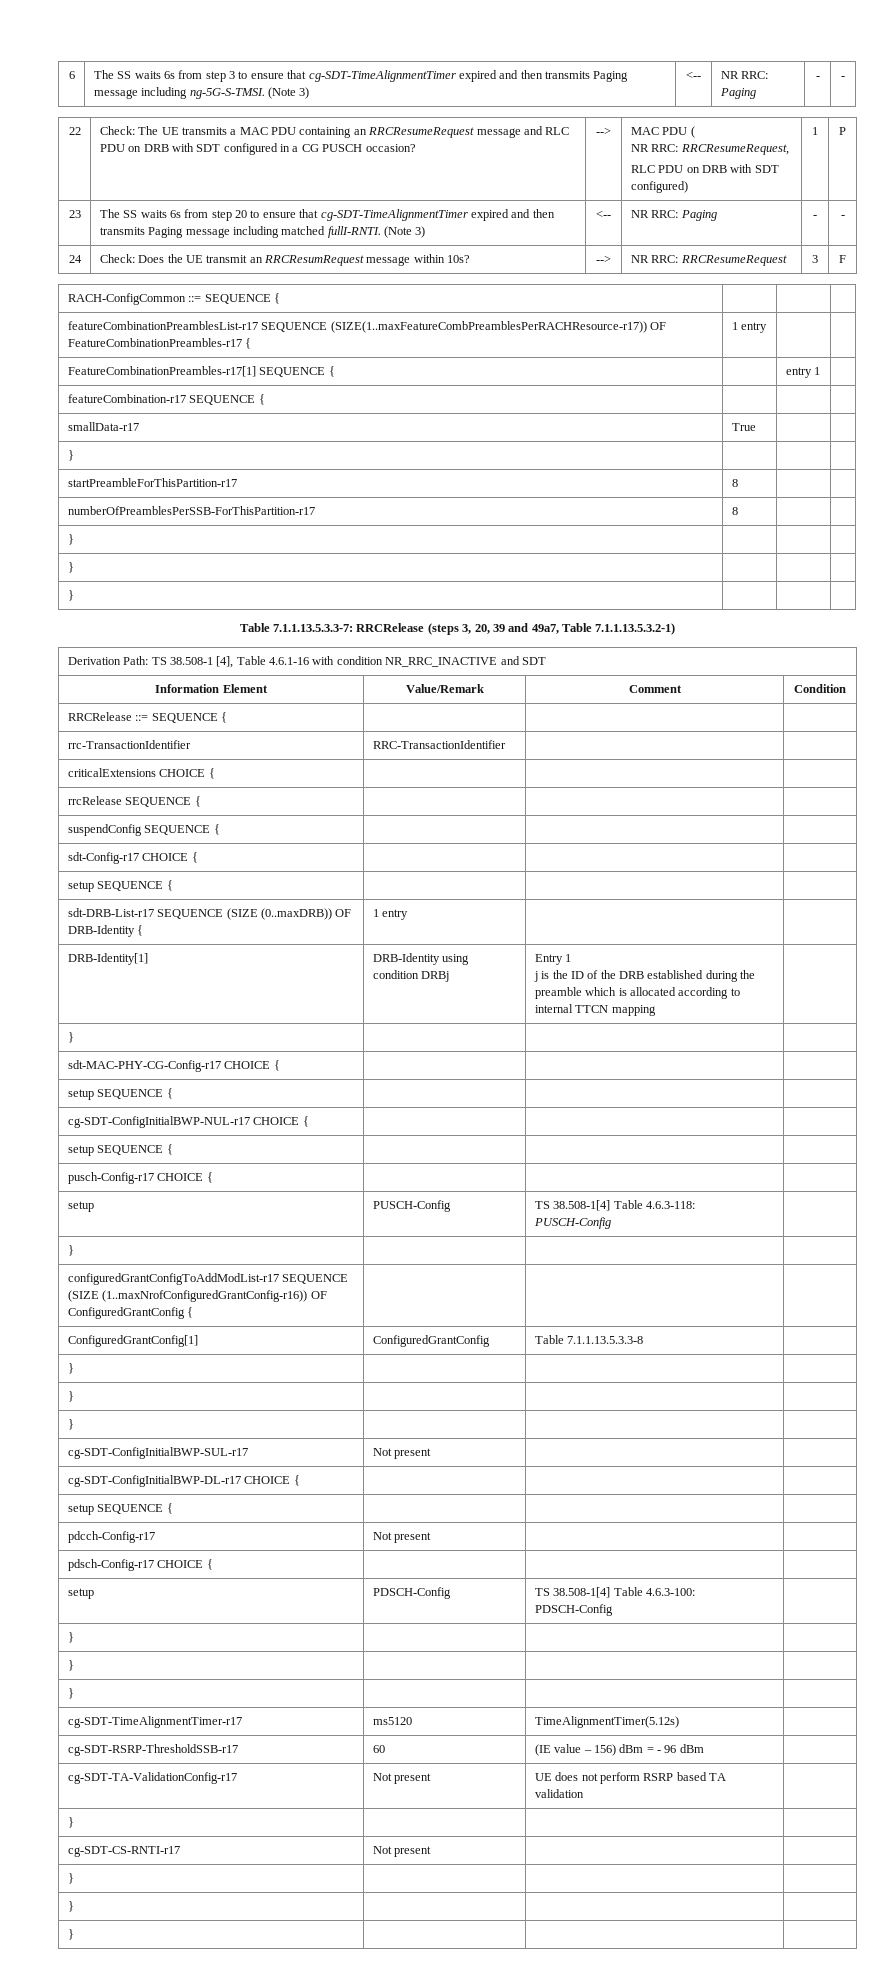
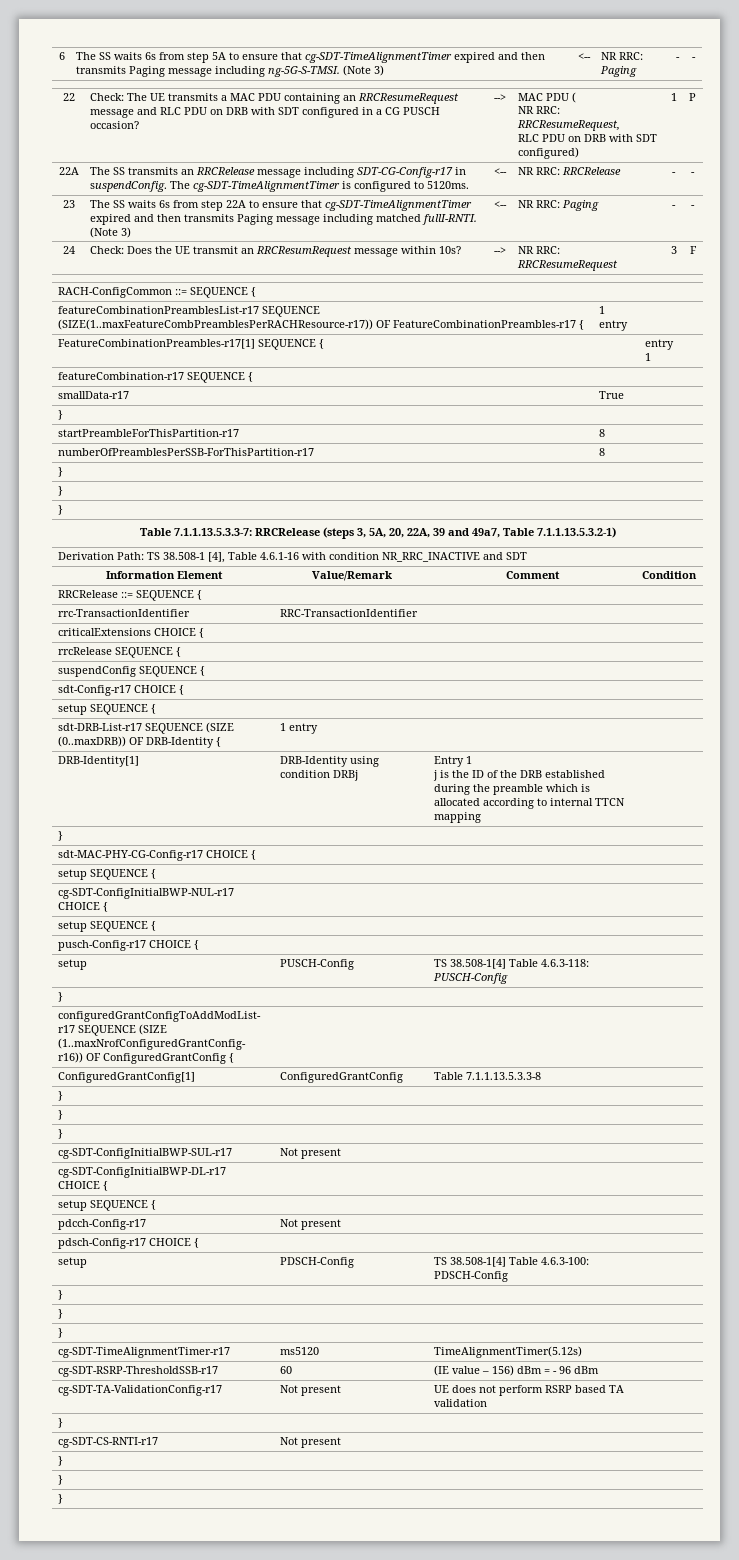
- 6 | The SS waits 6s from step 3 to ensure that cg-SDT-TimeAlignmentTimer expired and then transmits Paging message including ng-5G-S-TMSI. (Note 3) | <-- | NR RRC: Paging | - | -
+ 6 | The SS waits 6s from step 5A to ensure that cg-SDT-TimeAlignmentTimer expired and then transmits Paging message including ng-5G-S-TMSI. (Note 3) | <-- | NR RRC: Paging | - | -
+ 22A | The SS transmits an RRCRelease message including SDT-CG-Config-r17 in suspendConfig. The cg-SDT-TimeAlignmentTimer is configured to 5120ms. | <-- | NR RRC: RRCRelease | - | -
- 23 | The SS waits 6s from step 20 to ensure that cg-SDT-TimeAlignmentTimer expired and then transmits Paging message including matched fullI-RNTI. (Note 3) | <-- | NR RRC: Paging | - | -
+ 23 | The SS waits 6s from step 22A to ensure that cg-SDT-TimeAlignmentTimer expired and then transmits Paging message including matched fullI-RNTI. (Note 3) | <-- | NR RRC: Paging | - | -
- Table 7.1.1.13.5.3.3-7: RRCRelease (steps 3, 20, 39 and 49a7, Table 7.1.1.13.5.3.2-1)
+ Table 7.1.1.13.5.3.3-7: RRCRelease (steps 3, 5A, 20, 22A, 39 and 49a7, Table 7.1.1.13.5.3.2-1)

